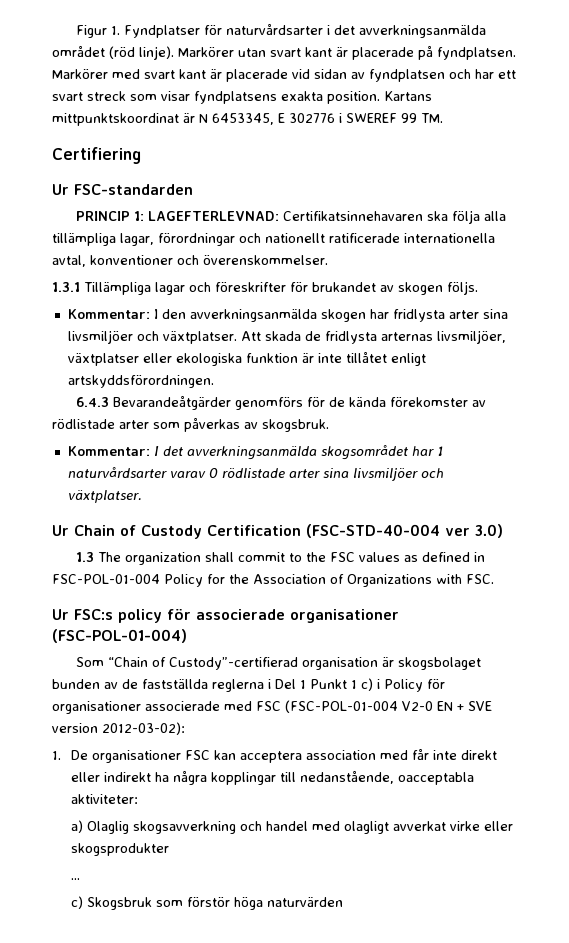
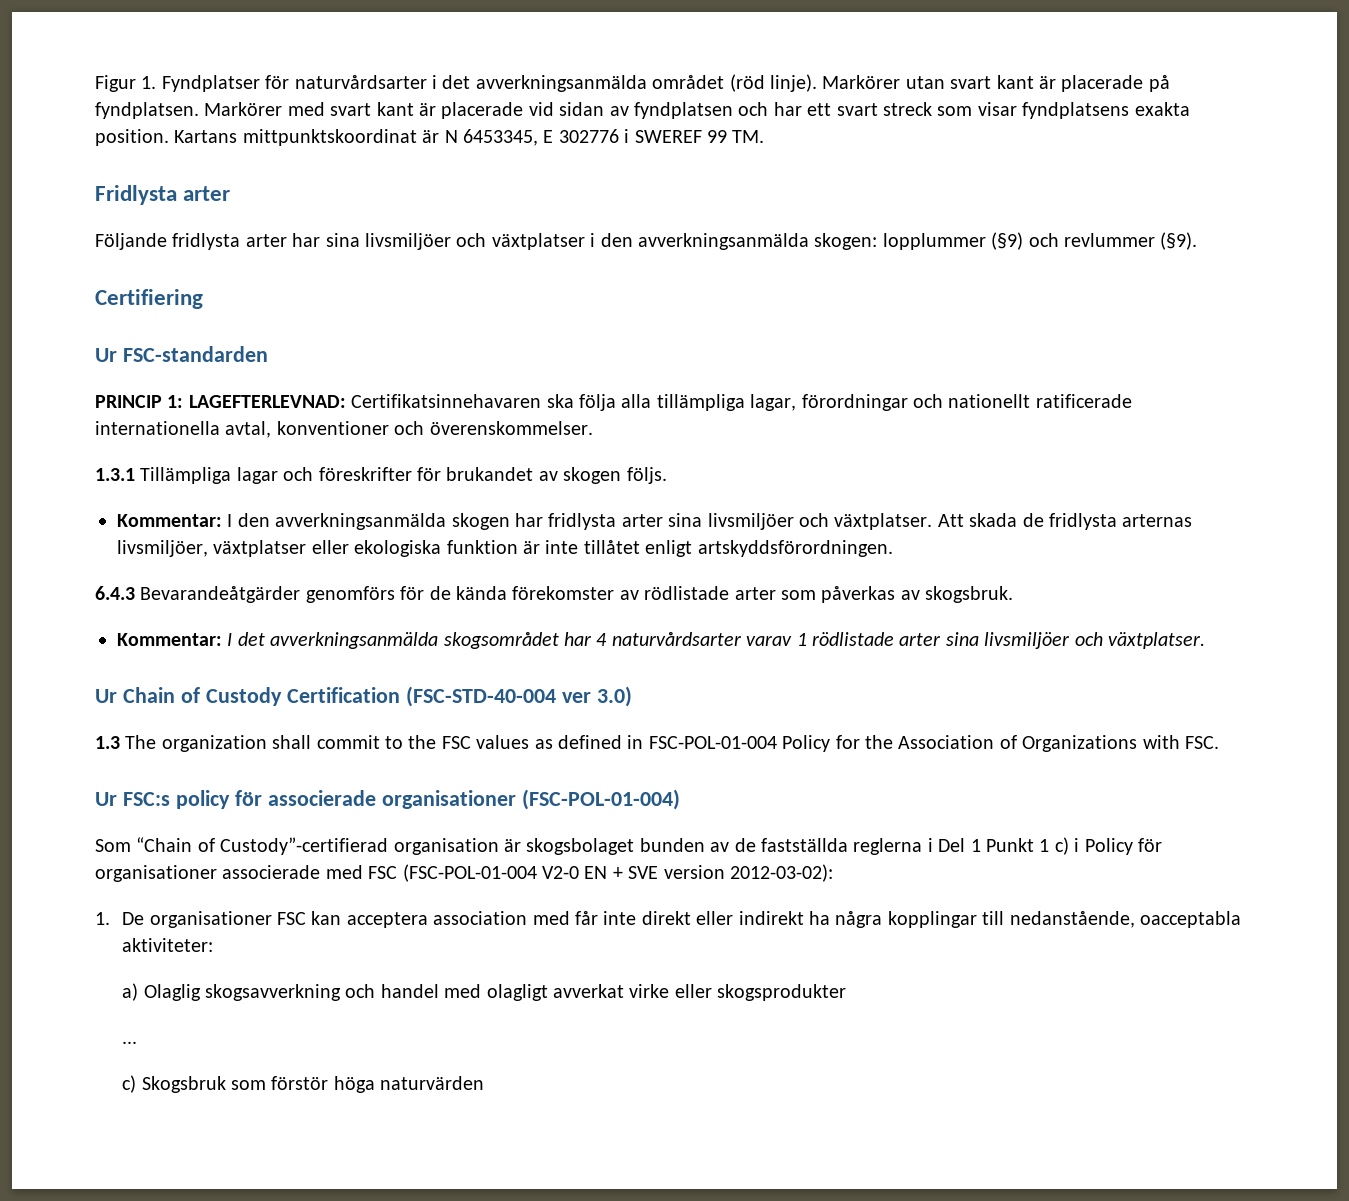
+ Fridlysta arter
+ Följande fridlysta arter har sina livsmiljöer och växtplatser i den avverkningsanmälda skogen: lopplummer (§9) och revlummer (§9).
- Kommentar: I det avverkningsanmälda skogsområdet har 1 naturvårdsarter varav 0 rödlistade arter sina livsmiljöer och växtplatser.
+ Kommentar: I det avverkningsanmälda skogsområdet har 4 naturvårdsarter varav 1 rödlistade arter sina livsmiljöer och växtplatser.

